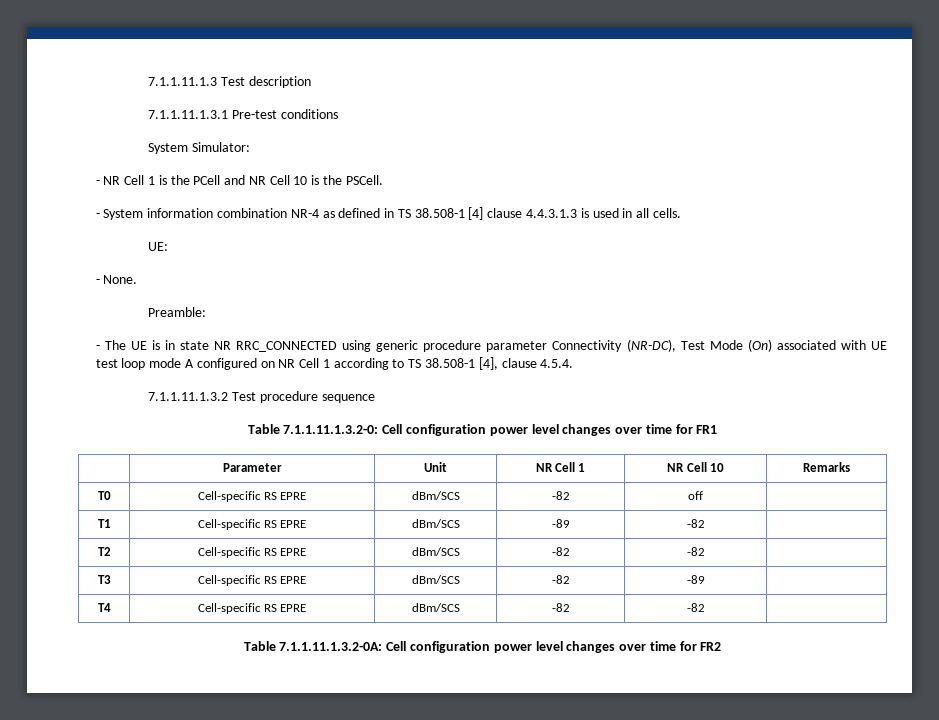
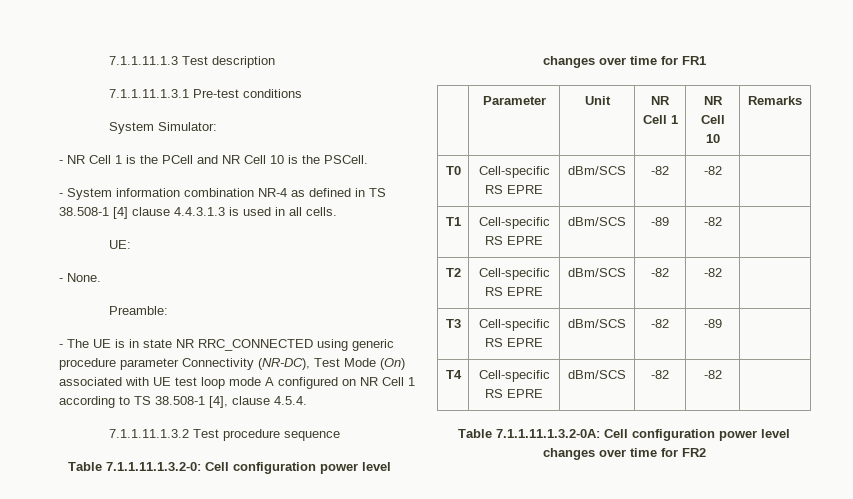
- T0 | Cell-specific RS EPRE | dBm/SCS | -82 | off |
+ T0 | Cell-specific RS EPRE | dBm/SCS | -82 | -82 |

